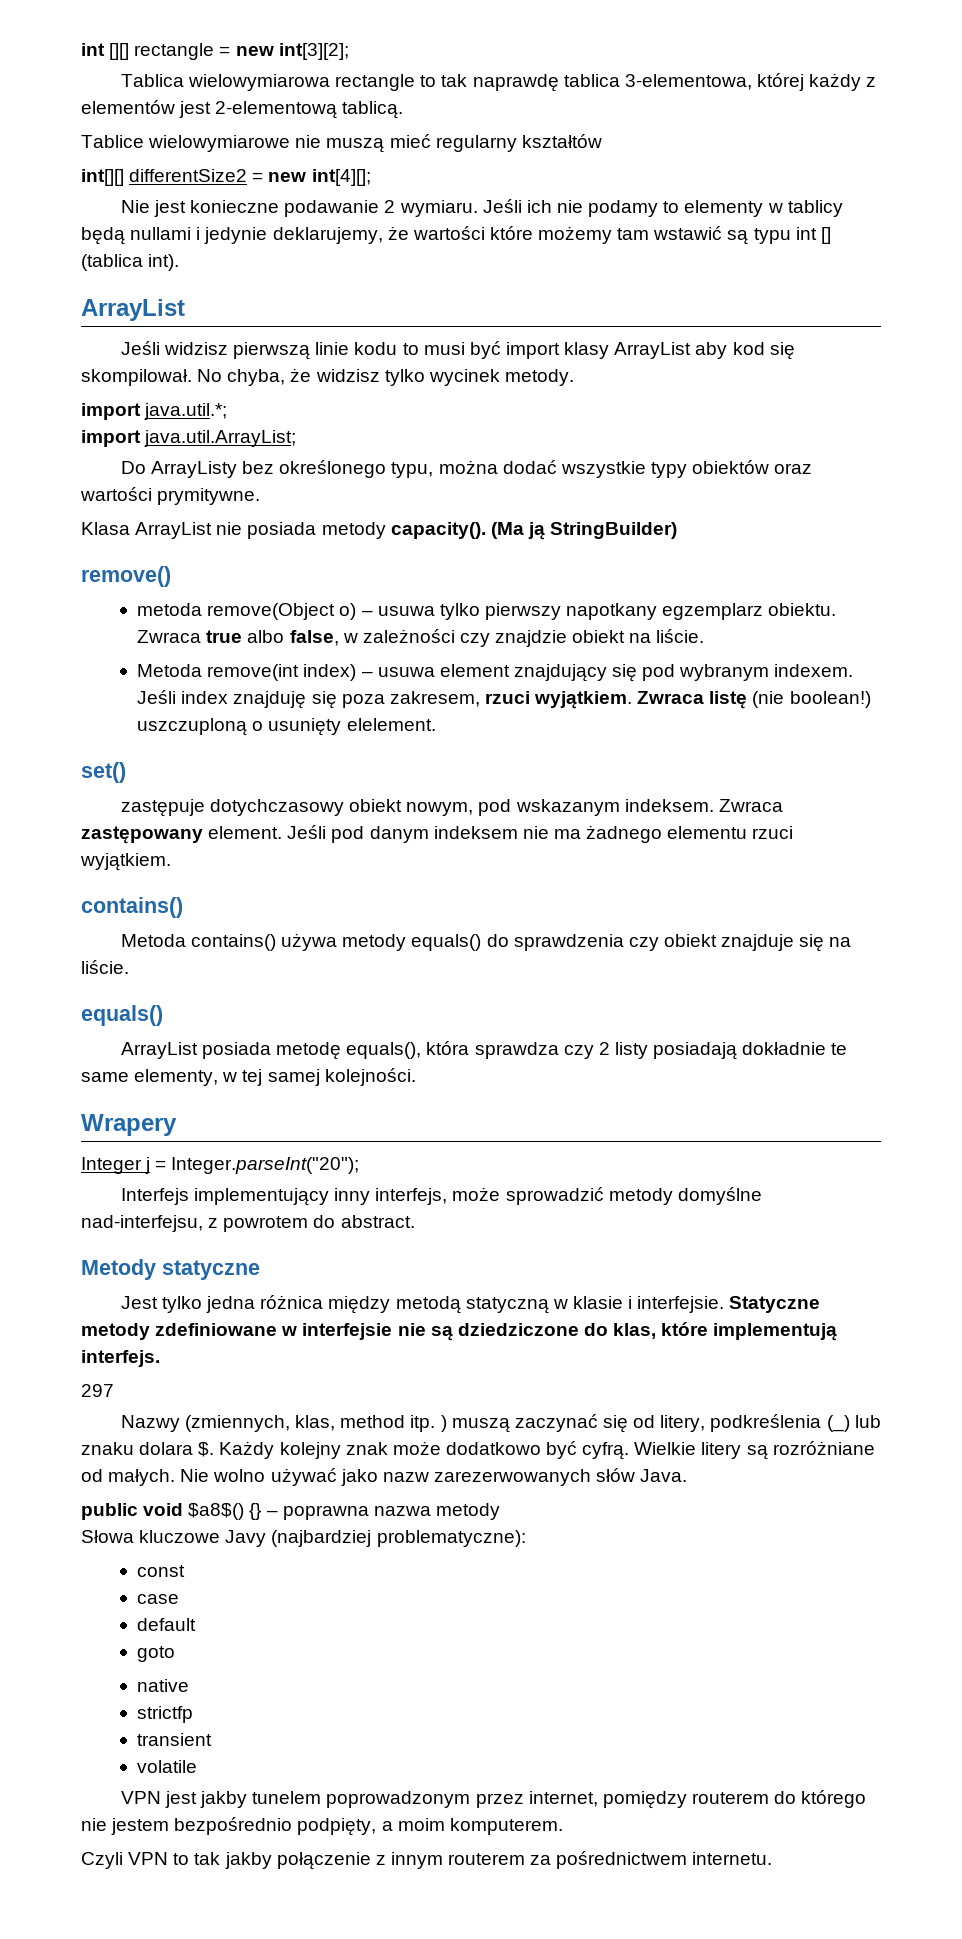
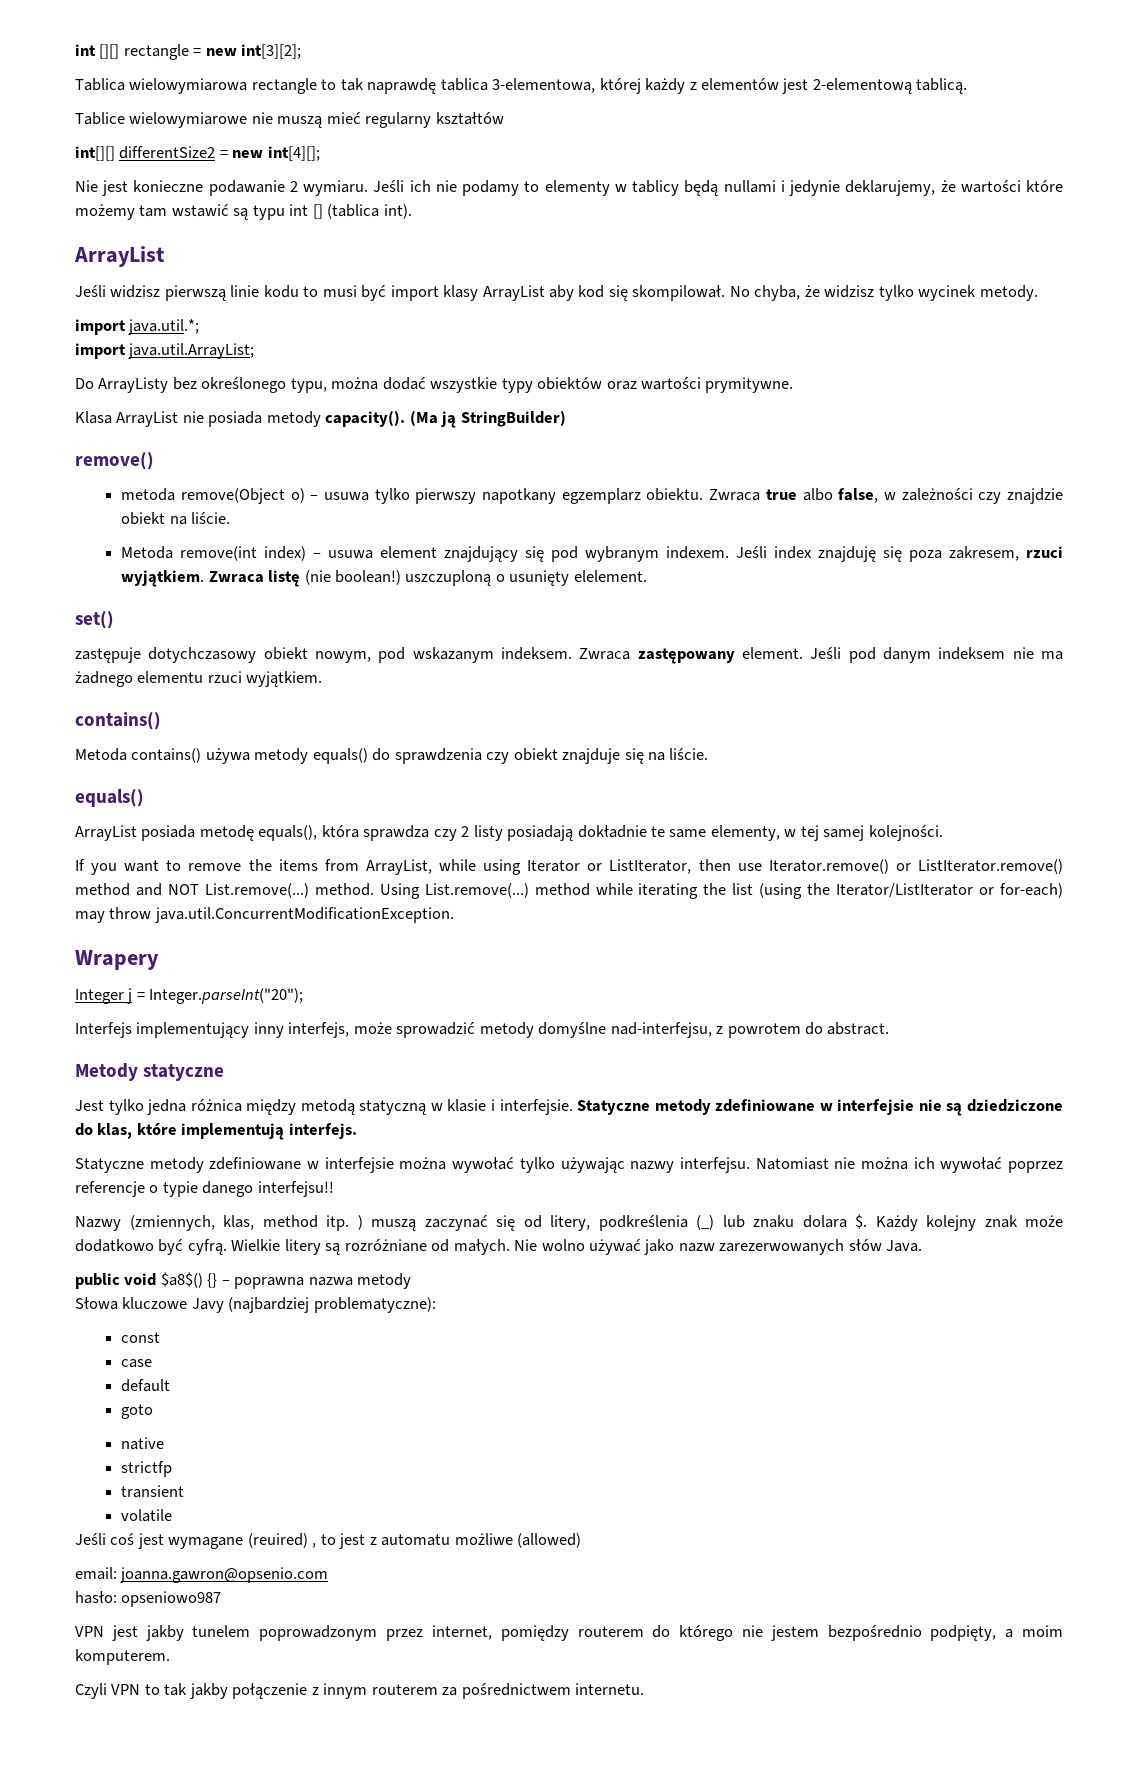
+ If you want to remove the items from ArrayList, while using Iterator or ListIterator, then use Iterator.remove() or ListIterator.remove() method and NOT List.remove(...) method. Using List.remove(...) method while iterating the list (using the Iterator/ListIterator or for-each) may throw java.util.ConcurrentModificationException.
- 297
+ Statyczne metody zdefiniowane w interfejsie można wywołać tylko używając nazwy interfejsu. Natomiast nie można ich wywołać poprzez referencje o typie danego interfejsu!!
+ Jeśli coś jest wymagane (reuired) , to jest z automatu możliwe (allowed)
+ email: joanna.gawron@opsenio.com
+ hasło: opseniowo987

